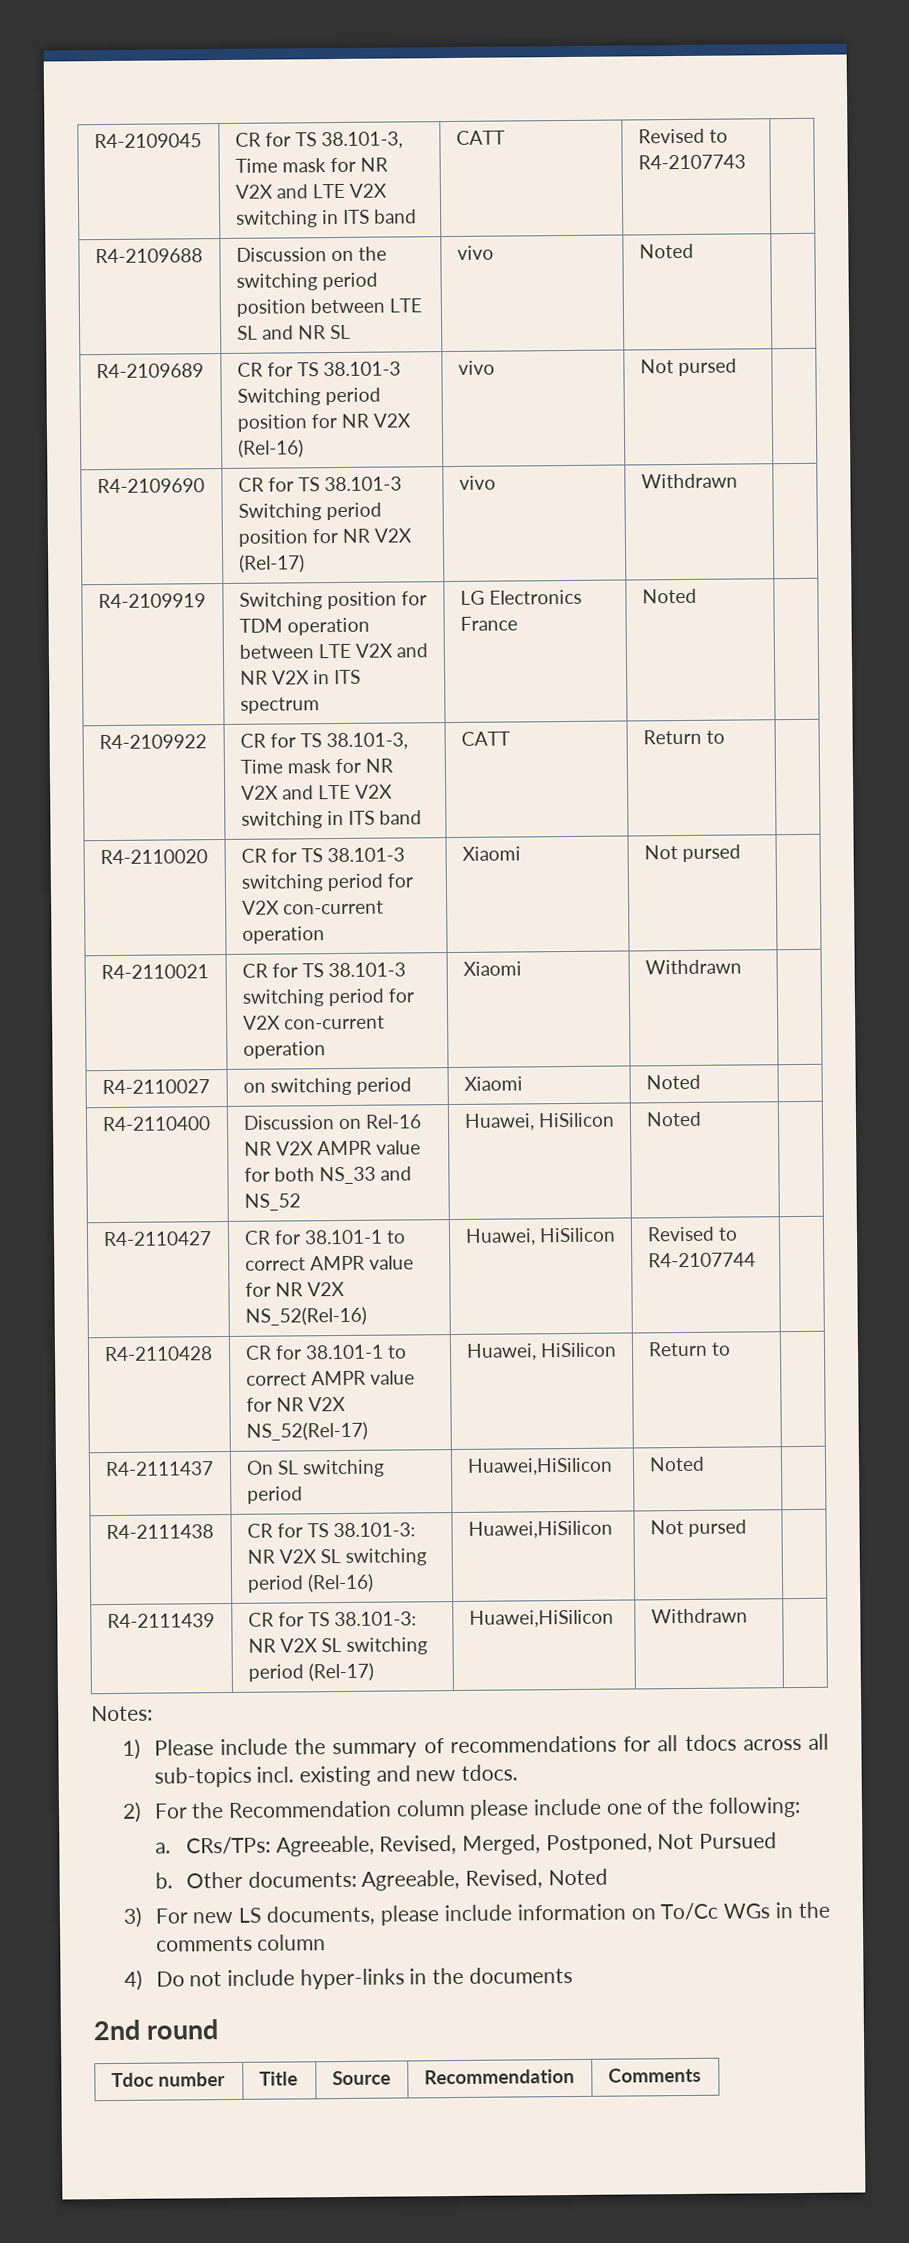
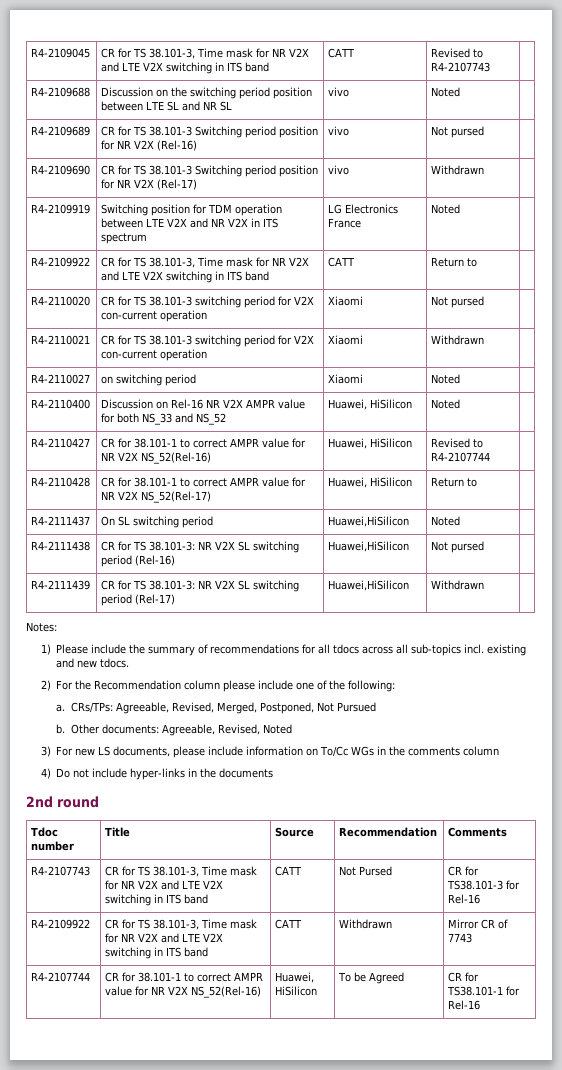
+ R4-2107743 | CR for TS 38.101-3, Time mask for NR V2X and LTE V2X switching in ITS band | CATT | Not Pursed | CR for TS38.101-3 for Rel-16
+ R4-2109922 | CR for TS 38.101-3, Time mask for NR V2X and LTE V2X switching in ITS band | CATT | Withdrawn | Mirror CR of 7743
+ R4-2107744 | CR for 38.101-1 to correct AMPR value for NR V2X NS_52(Rel-16) | Huawei, HiSilicon | To be Agreed | CR for TS38.101-1 for Rel-16

